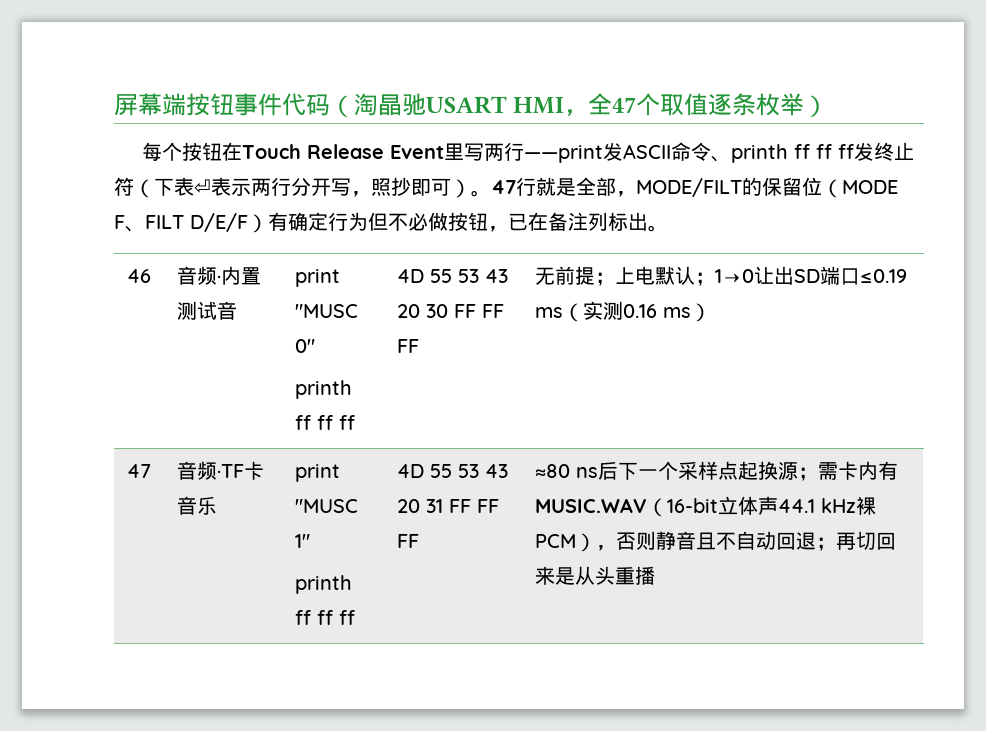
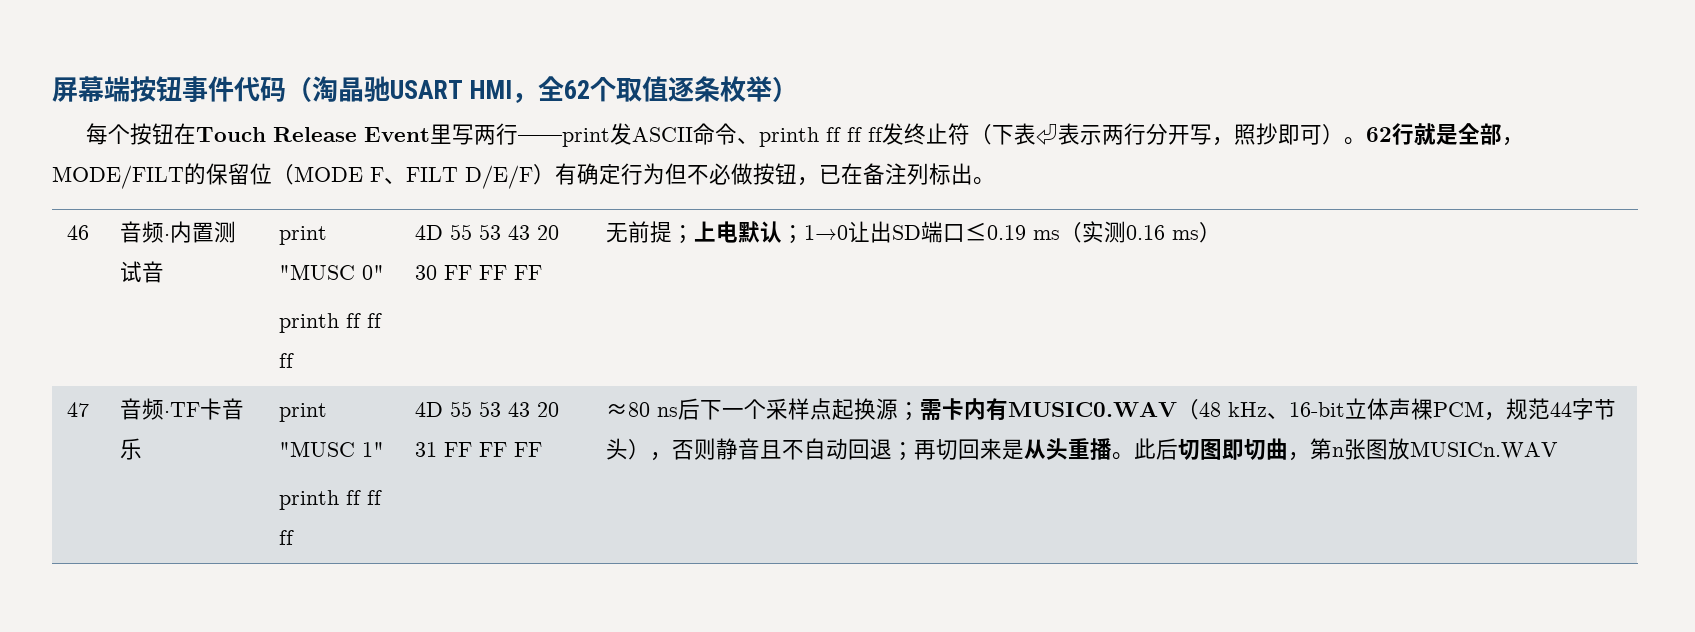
- 屏幕端按钮事件代码（淘晶驰USART HMI，全47个取值逐条枚举）
+ 屏幕端按钮事件代码（淘晶驰USART HMI，全62个取值逐条枚举）
- 47行就是全部，MODE/FILT的保留位（MODE F、FILT D/E/F）有确定行为但不必做按钮，已在备注列标出。
+ 62行就是全部，MODE/FILT的保留位（MODE F、FILT D/E/F）有确定行为但不必做按钮，已在备注列标出。
- ≈80 ns后下一个采样点起换源；需卡内有MUSIC.WAV（16-bit立体声44.1 kHz裸PCM），否则静音且不自动回退；再切回来是从头重播
+ ≈80 ns后下一个采样点起换源；需卡内有MUSIC0.WAV（48 kHz、16-bit立体声裸PCM，规范44字节头），否则静音且不自动回退；再切回来是从头重播。此后切图即切曲，第n张图放MUSICn.WAV

